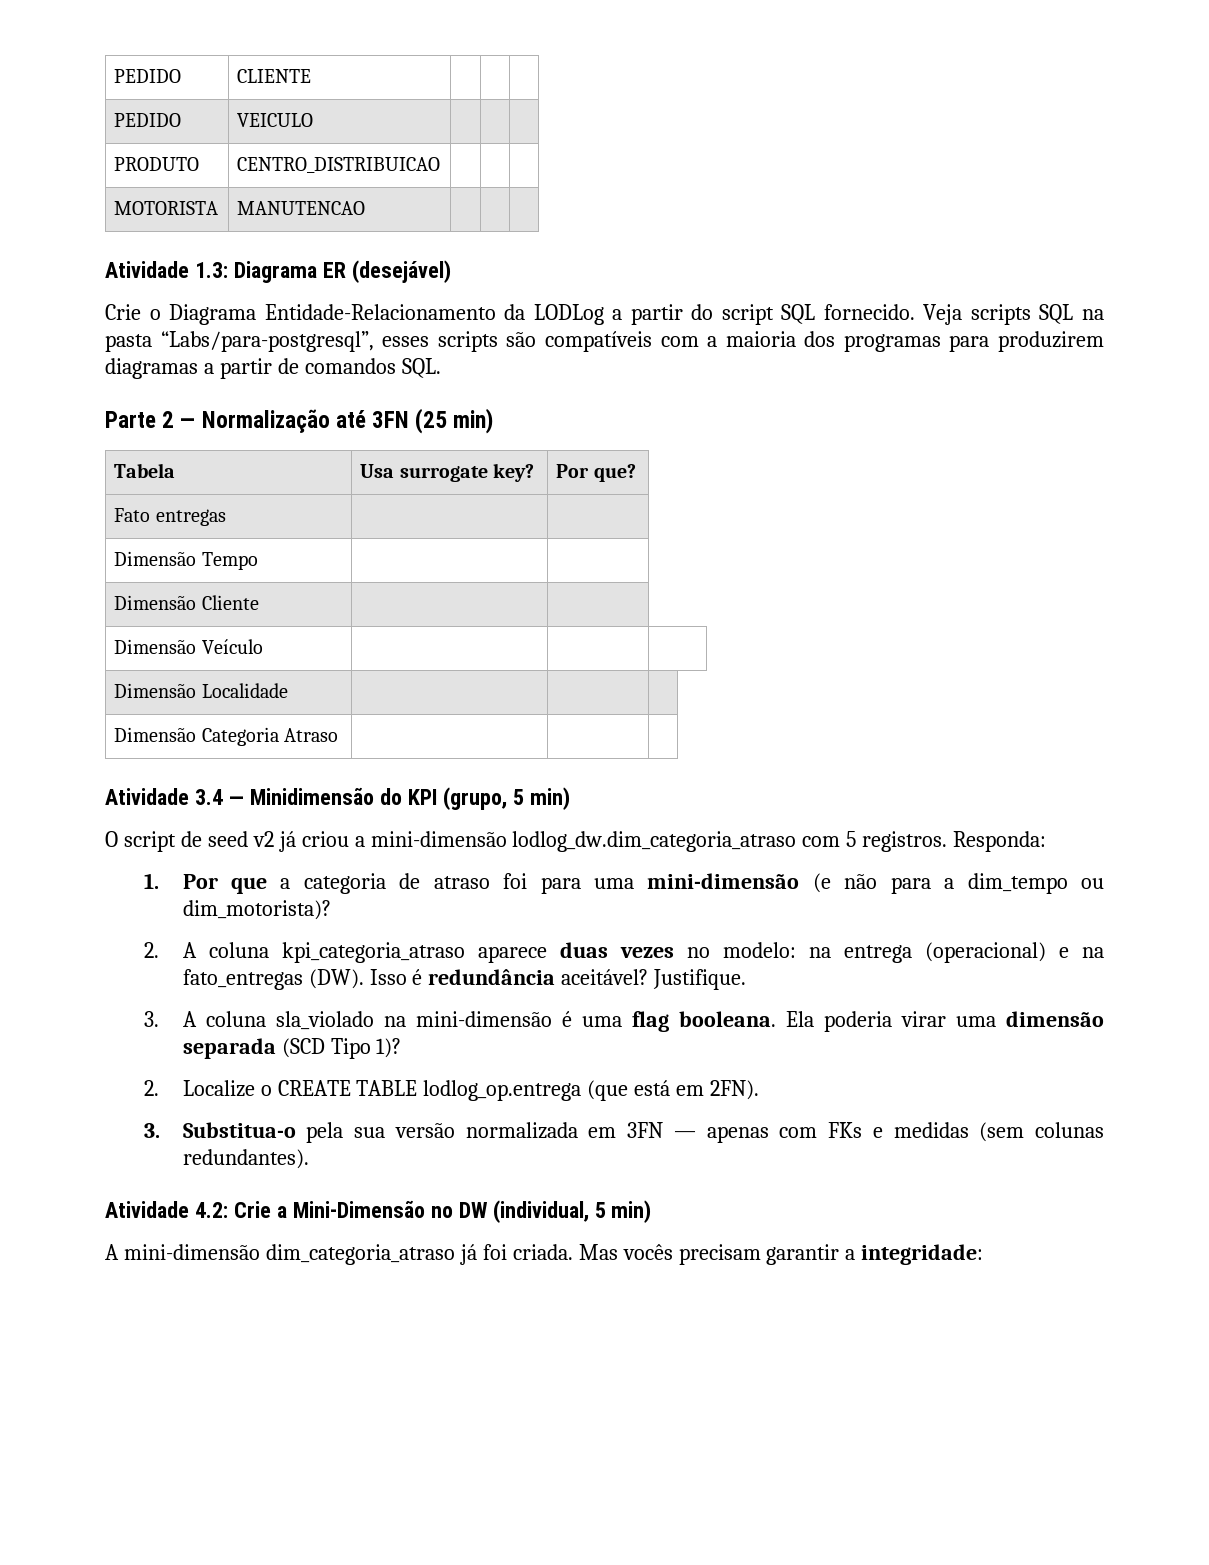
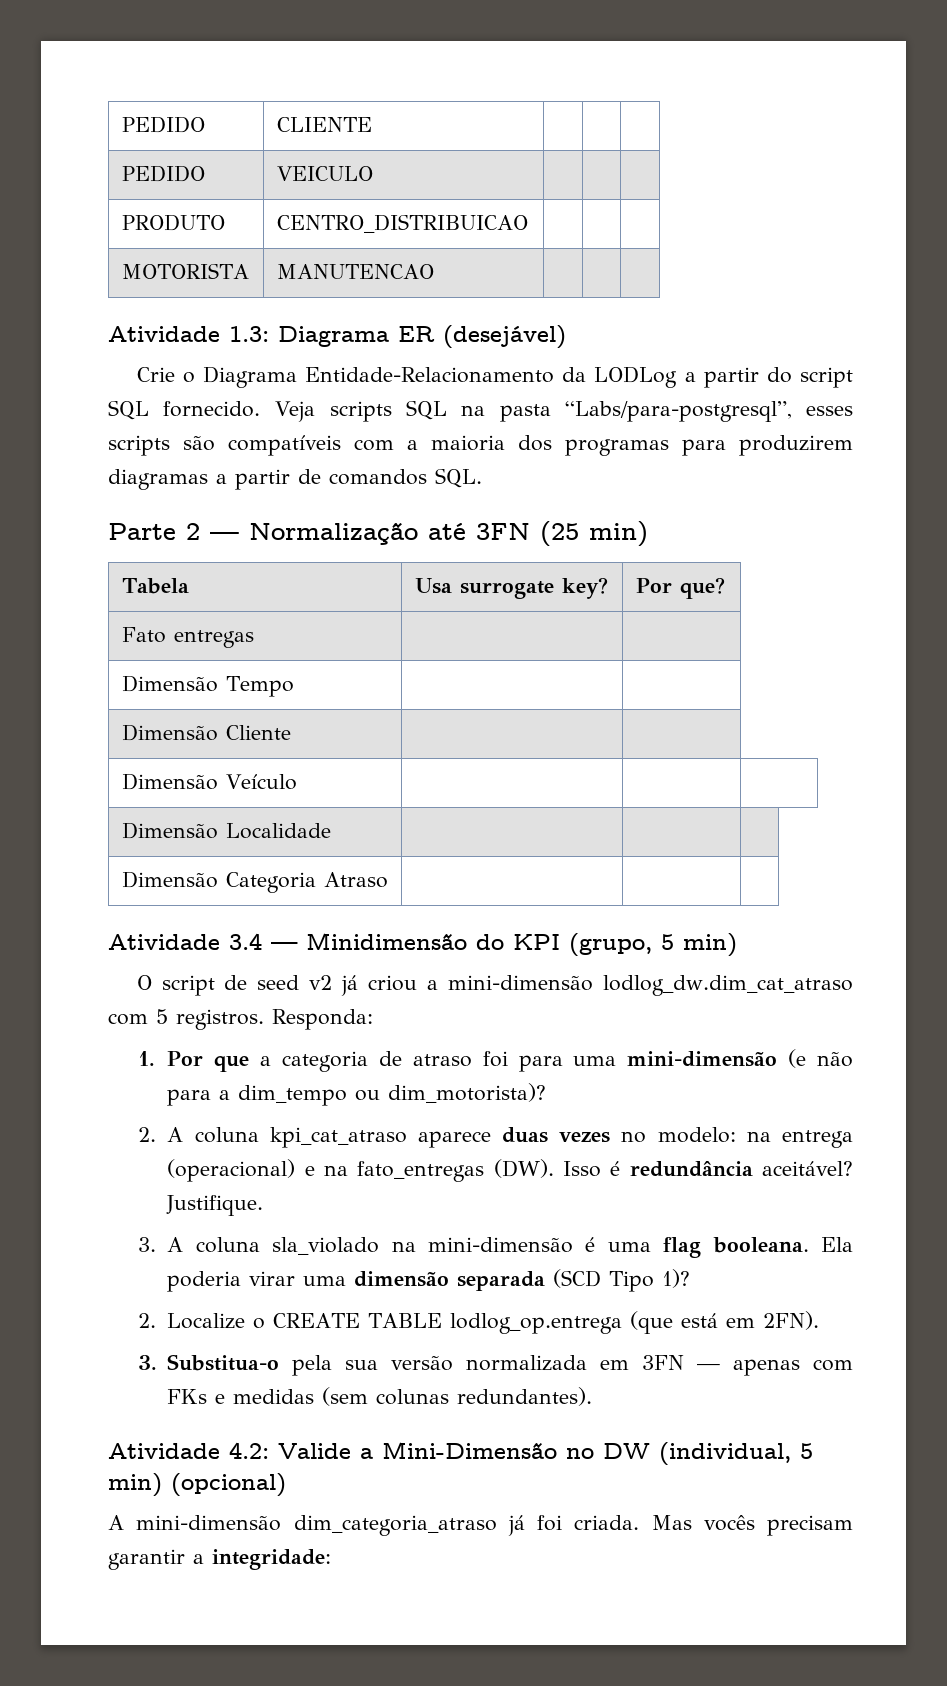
- O script de seed v2 já criou a mini-dimensão lodlog_dw.dim_categoria_atraso com 5 registros.
+ O script de seed v2 já criou a mini-dimensão lodlog_dw.dim_cat_atraso com 5 registros.
- 2. A coluna kpi_categoria_atraso aparece duas vezes no modelo: na entrega (operacional) e na fato_entregas (DW). Isso é redundância aceitável?
+ 2. A coluna kpi_cat_atraso aparece duas vezes no modelo: na entrega (operacional) e na fato_entregas (DW). Isso é redundância aceitável?
- Atividade 4.2: Crie a Mini-Dimensão no DW (individual, 5 min)
+ Atividade 4.2: Valide a Mini-Dimensão no DW (individual, 5 min) (opcional)

